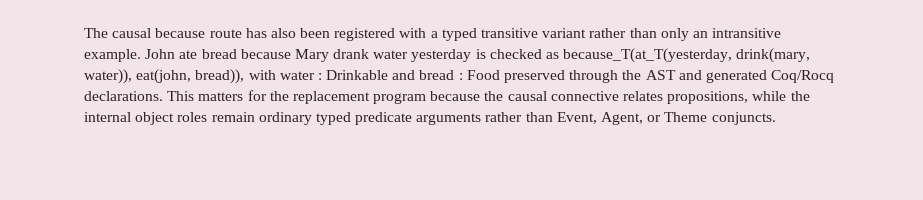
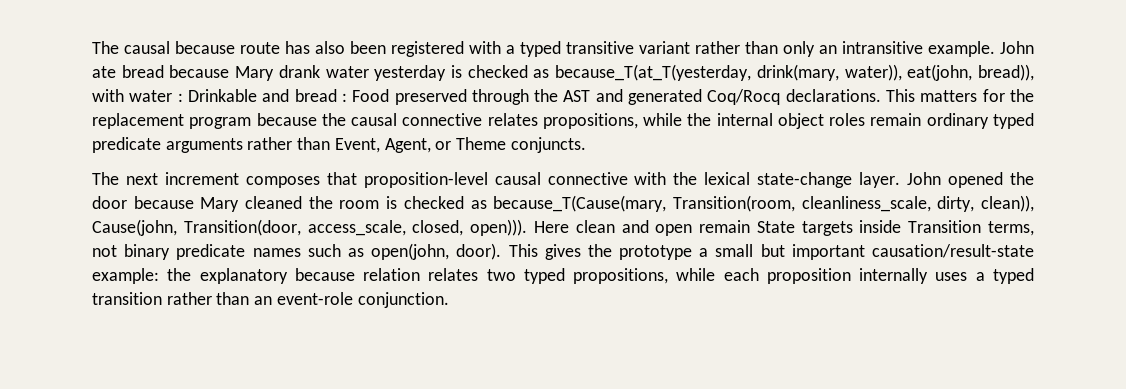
+ The next increment composes that proposition-level causal connective with the lexical state-change layer. John opened the door because Mary cleaned the room is checked as because_T(Cause(mary, Transition(room, cleanliness_scale, dirty, clean)), Cause(john, Transition(door, access_scale, closed, open))). Here clean and open remain State targets inside Transition terms, not binary predicate names such as open(john, door). This gives the prototype a small but important causation/result-state example: the explanatory because relation relates two typed propositions, while each proposition internally uses a typed transition rather than an event-role conjunction.

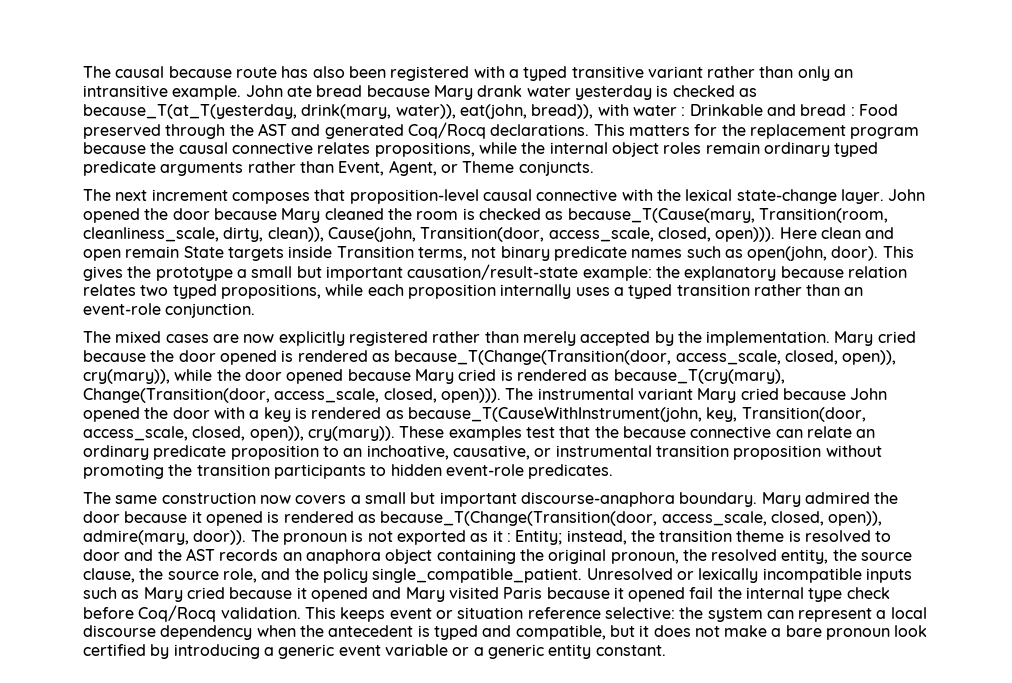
+ The mixed cases are now explicitly registered rather than merely accepted by the implementation. Mary cried because the door opened is rendered as because_T(Change(Transition(door, access_scale, closed, open)), cry(mary)), while the door opened because Mary cried is rendered as because_T(cry(mary), Change(Transition(door, access_scale, closed, open))). The instrumental variant Mary cried because John opened the door with a key is rendered as because_T(CauseWithInstrument(john, key, Transition(door, access_scale, closed, open)), cry(mary)). These examples test that the because connective can relate an ordinary predicate proposition to an inchoative, causative, or instrumental transition proposition without promoting the transition participants to hidden event-role predicates.
+ The same construction now covers a small but important discourse-anaphora boundary. Mary admired the door because it opened is rendered as because_T(Change(Transition(door, access_scale, closed, open)), admire(mary, door)). The pronoun is not exported as it : Entity; instead, the transition theme is resolved to door and the AST records an anaphora object containing the original pronoun, the resolved entity, the source clause, the source role, and the policy single_compatible_patient. Unresolved or lexically incompatible inputs such as Mary cried because it opened and Mary visited Paris because it opened fail the internal type check before Coq/Rocq validation. This keeps event or situation reference selective: the system can represent a local discourse dependency when the antecedent is typed and compatible, but it does not make a bare pronoun look certified by introducing a generic event variable or a generic entity constant.

